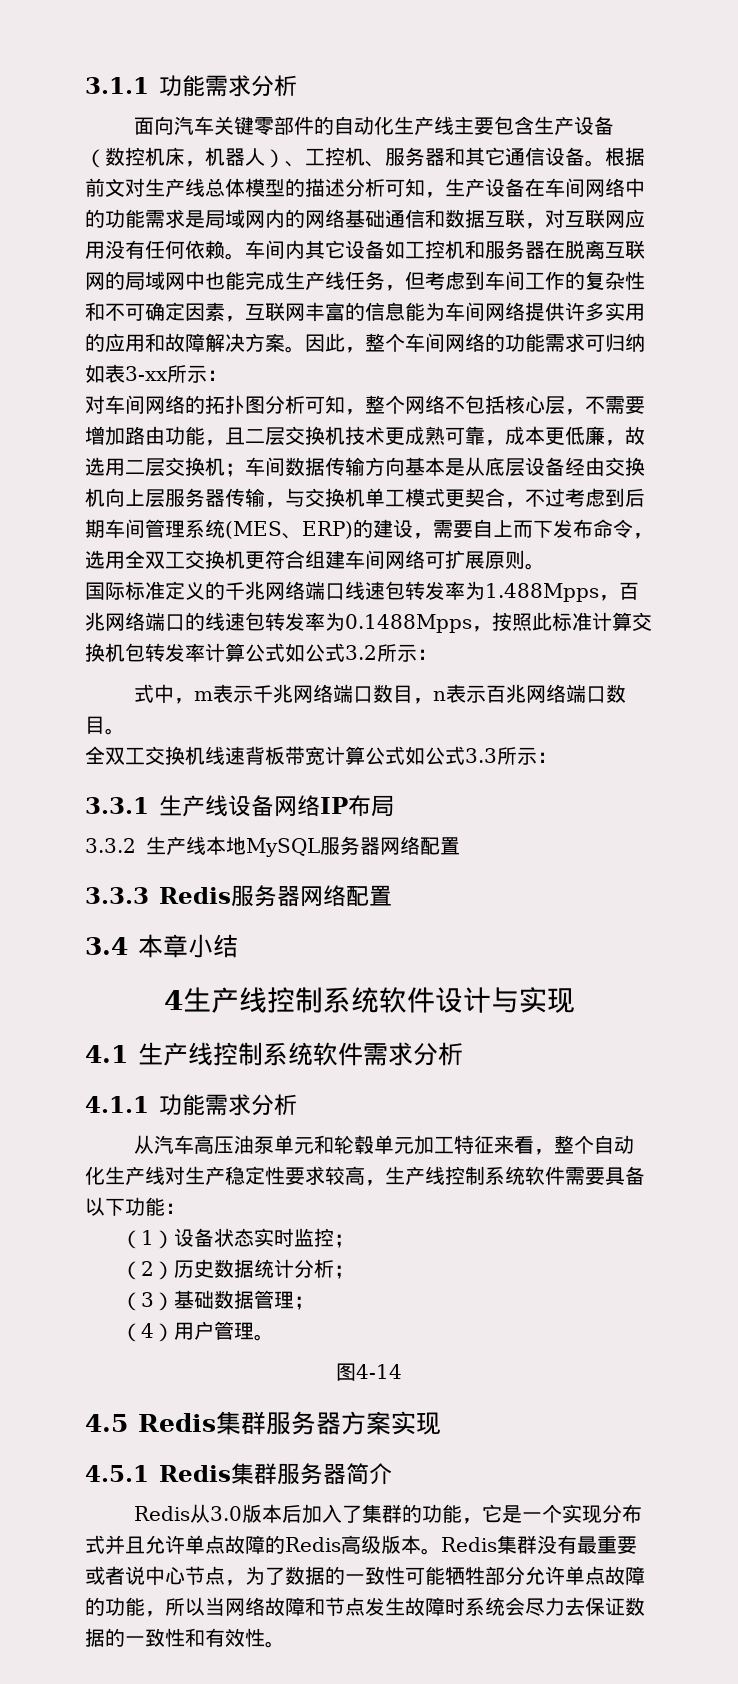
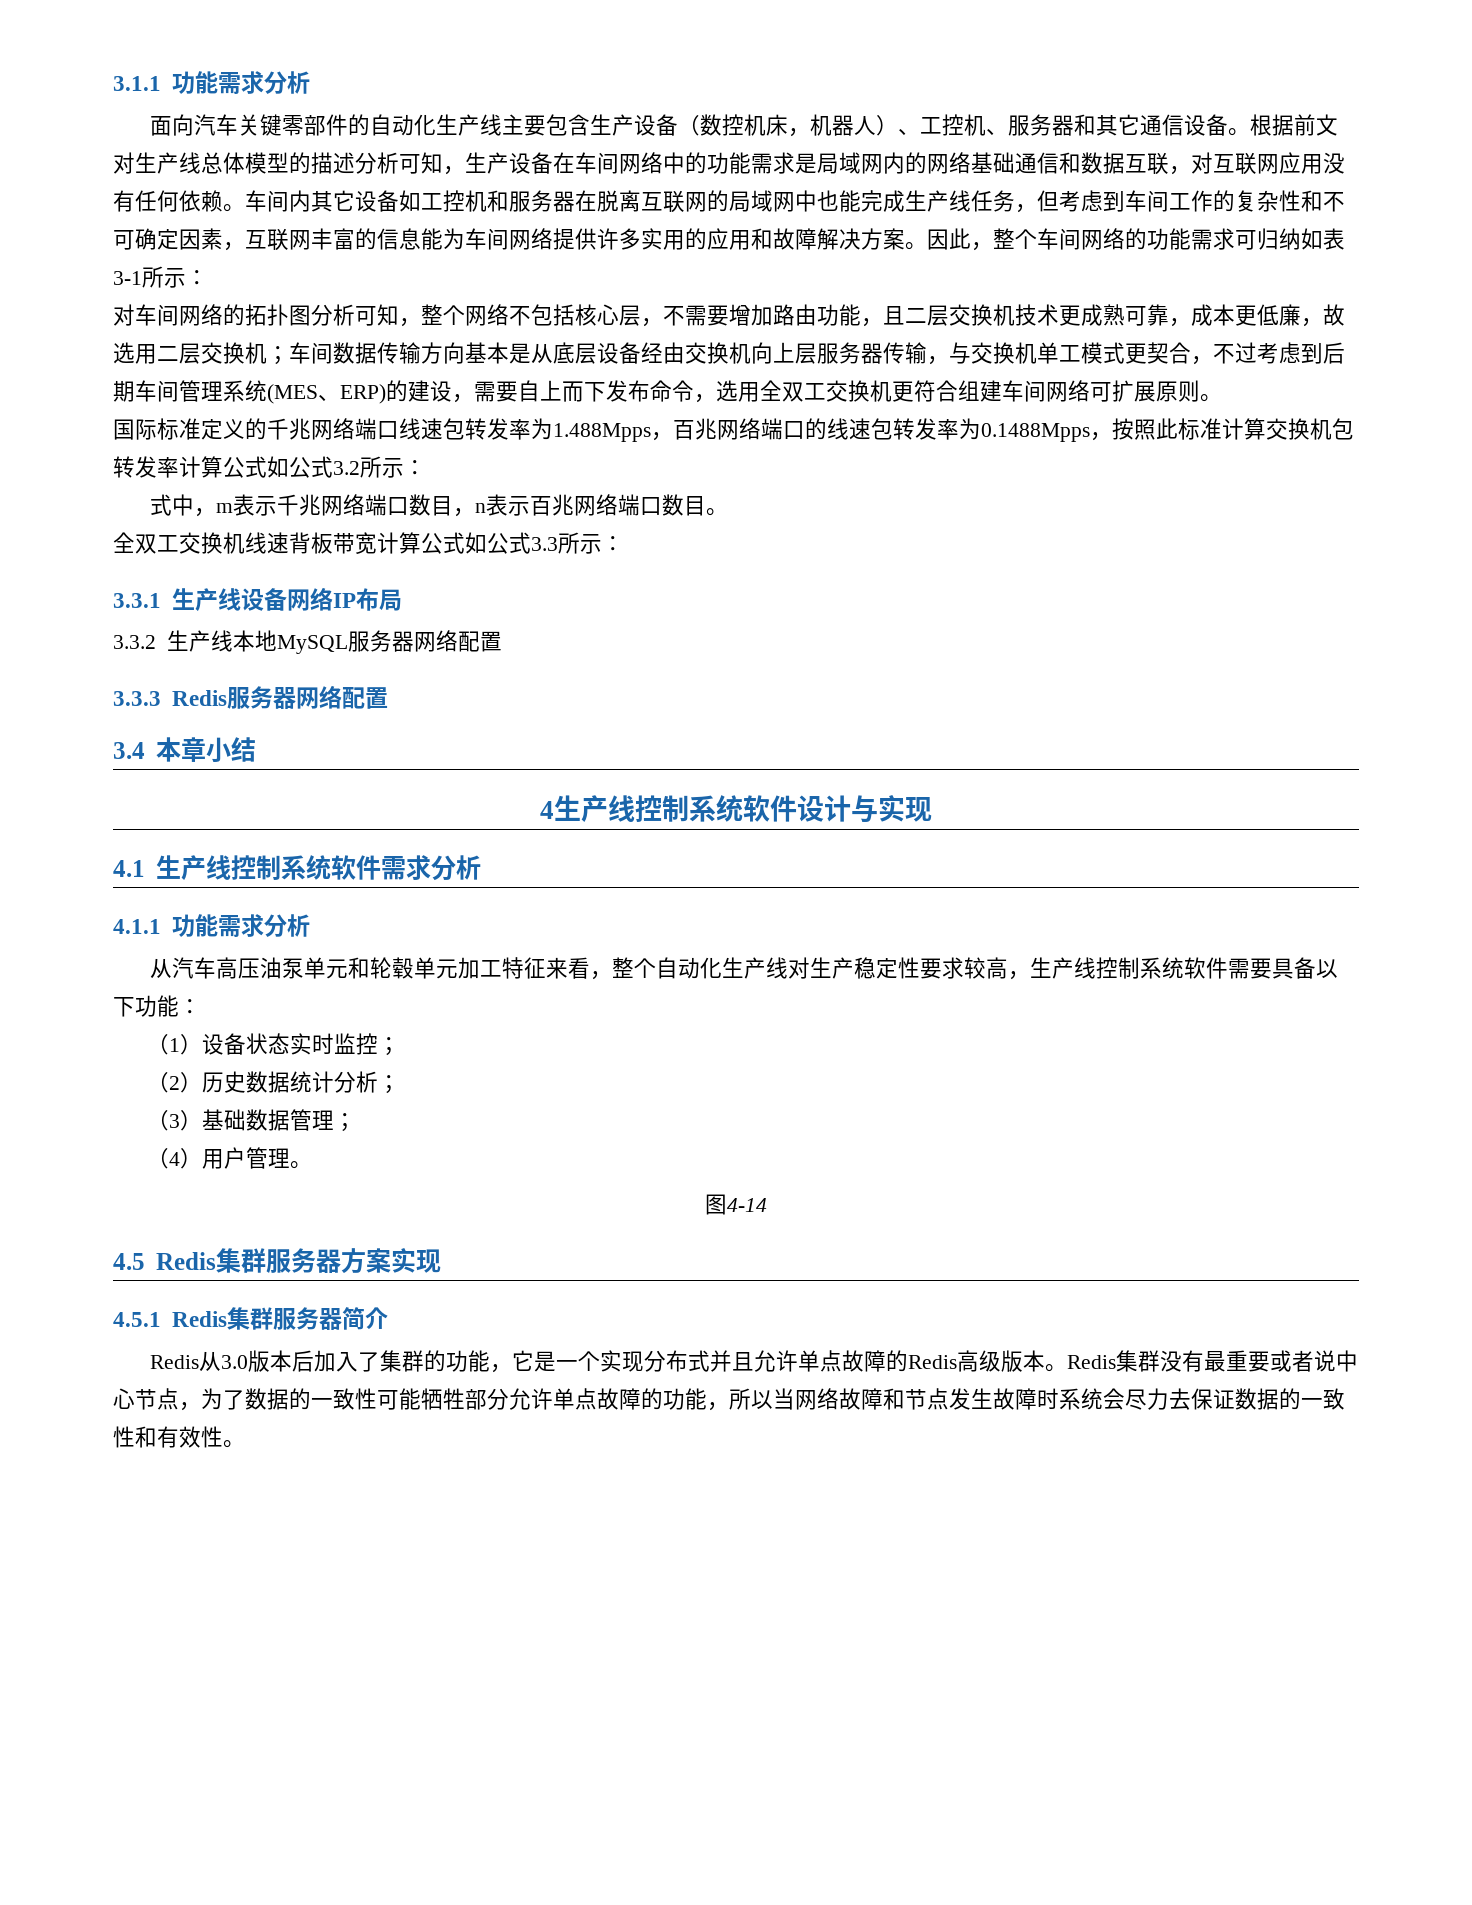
- 因此，整个车间网络的功能需求可归纳如表3-xx所示：
+ 因此，整个车间网络的功能需求可归纳如表3-1所示：

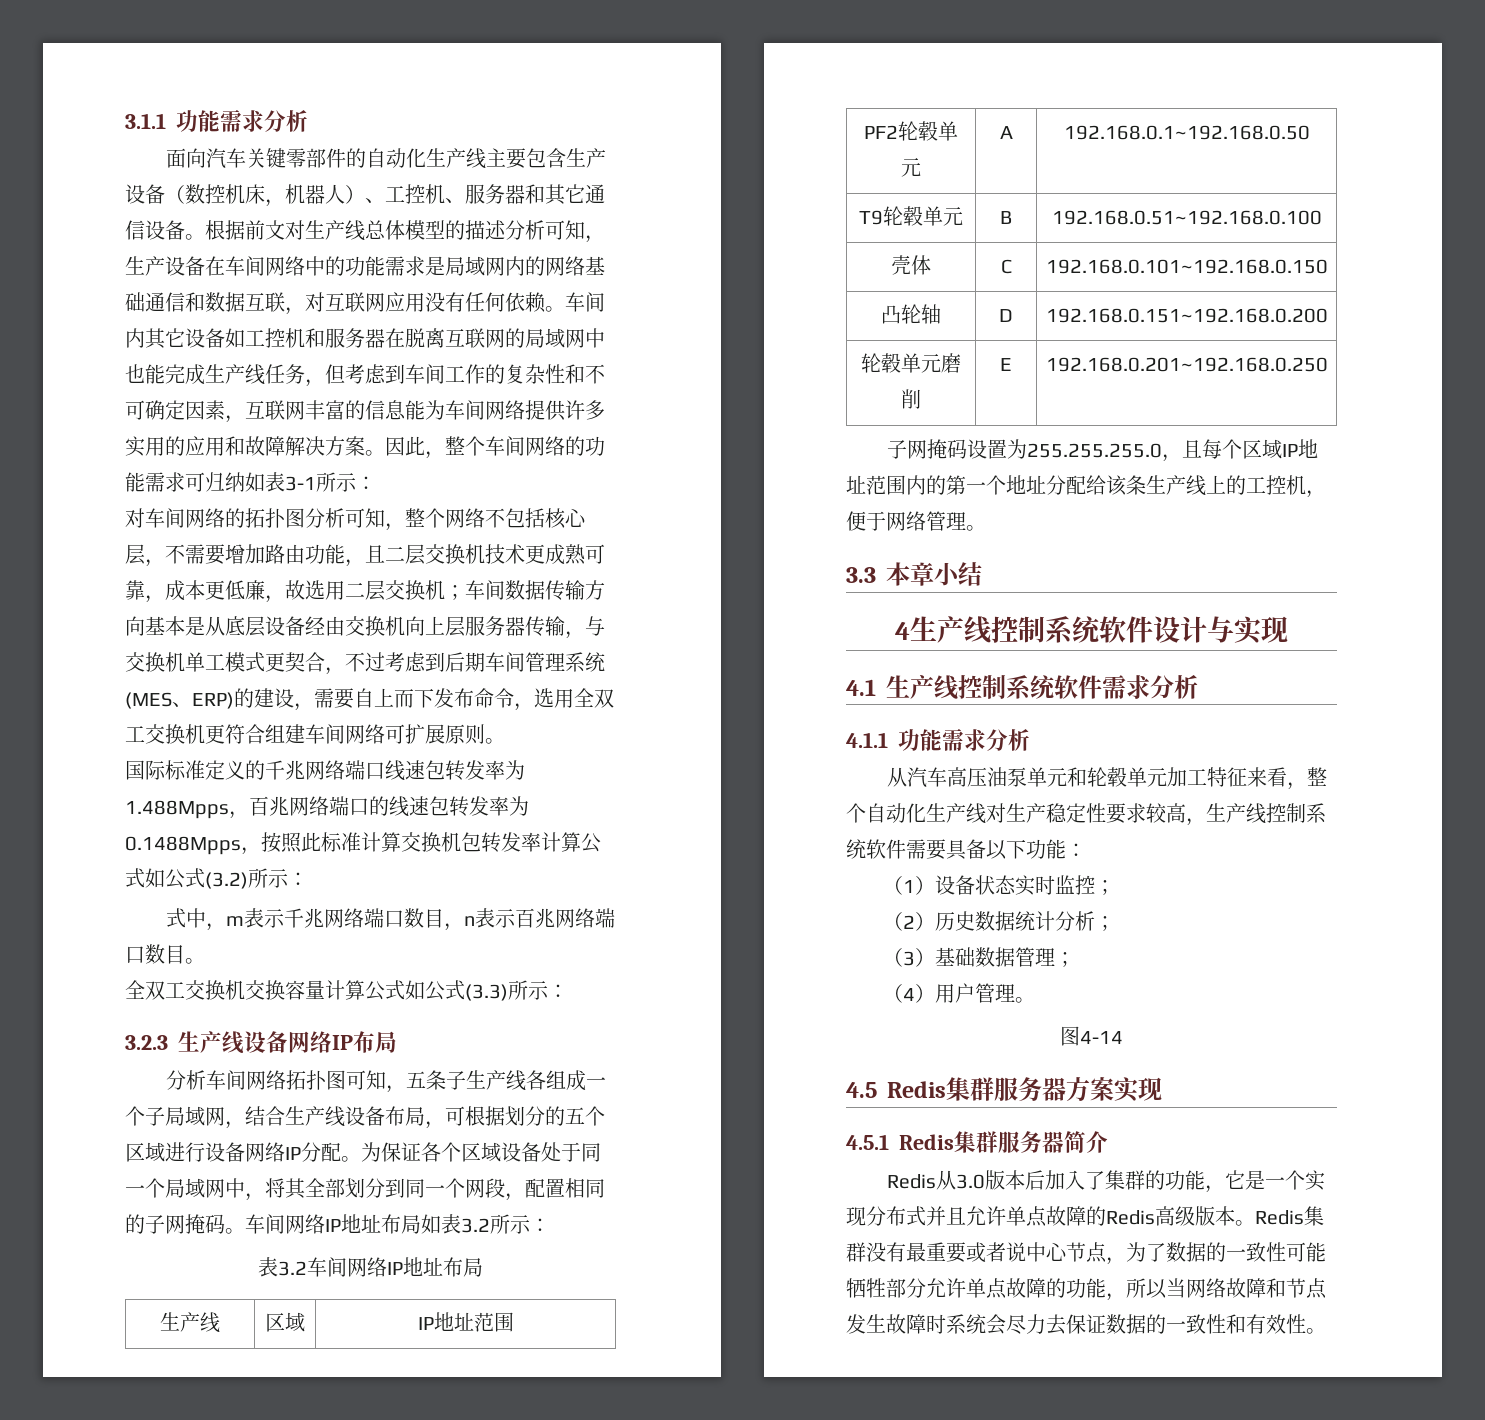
- 国际标准定义的千兆网络端口线速包转发率为1.488Mpps，百兆网络端口的线速包转发率为0.1488Mpps，按照此标准计算交换机包转发率计算公式如公式3.2所示：
+ 国际标准定义的千兆网络端口线速包转发率为1.488Mpps，百兆网络端口的线速包转发率为0.1488Mpps，按照此标准计算交换机包转发率计算公式如公式(3.2)所示：
- 全双工交换机线速背板带宽计算公式如公式3.3所示：
- 3.3.1生产线设备网络IP布局
+ 全双工交换机交换容量计算公式如公式(3.3)所示：
+ 3.2.3生产线设备网络IP布局
- 3.3.2生产线本地MySQL服务器网络配置
- 3.3.3 Redis服务器网络配置
- 3.4本章小结
+ 分析车间网络拓扑图可知，五条子生产线各组成一个子局域网，结合生产线设备布局，可根据划分的五个区域进行设备网络IP分配。为保证各个区域设备处于同一个局域网中，将其全部划分到同一个网段，配置相同的子网掩码。车间网络IP地址布局如表3.2所示：
+ 表3.2车间网络IP地址布局
+ 生产线 | 区域 | IP地址范围
+ PF2轮毂单元 | A | 192.168.0.1~192.168.0.50
+ T9轮毂单元 | B | 192.168.0.51~192.168.0.100
+ 壳体 | C | 192.168.0.101~192.168.0.150
+ 凸轮轴 | D | 192.168.0.151~192.168.0.200
+ 轮毂单元磨削 | E | 192.168.0.201~192.168.0.250
+ 子网掩码设置为255.255.255.0，且每个区域IP地址范围内的第一个地址分配给该条生产线上的工控机，便于网络管理。
+ 3.3本章小结

